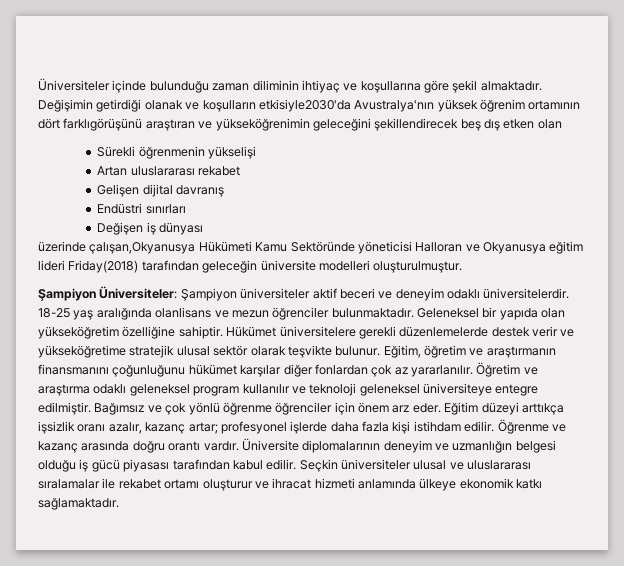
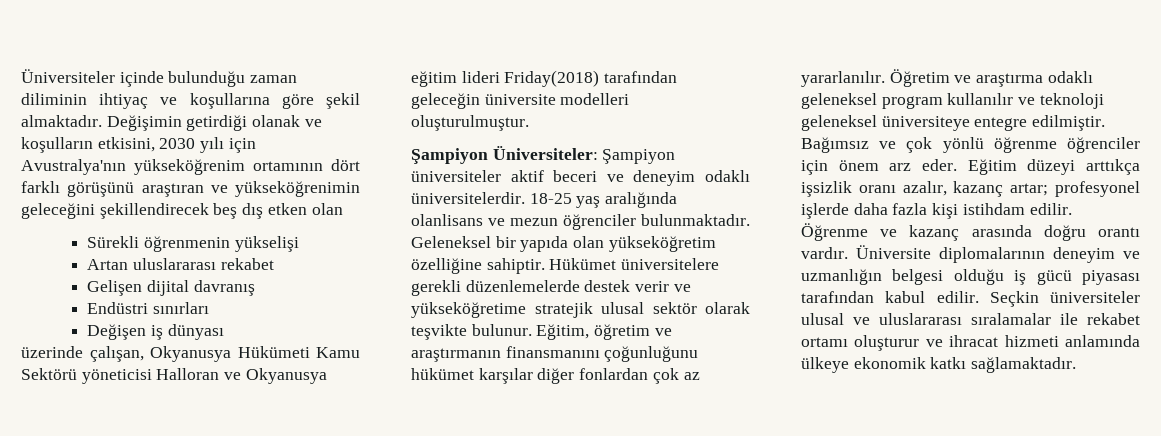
- Değişimin getirdiği olanak ve koşulların etkisiyle2030'da Avustralya'nın yüksek öğrenim ortamının dört farklıgörüşünü araştıran ve yükseköğrenimin geleceğini şekillendirecek beş dış etken olan
+ Değişimin getirdiği olanak ve koşulların etkisini, 2030 yılı için Avustralya'nın yükseköğrenim ortamının dört farklı görüşünü araştıran ve yükseköğrenimin geleceğini şekillendirecek beş dış etken olan
- üzerinde çalışan,Okyanusya Hükümeti Kamu Sektöründe yöneticisi Halloran ve Okyanusya eğitim lideri Friday(2018) tarafından geleceğin üniversite modelleri oluşturulmuştur.
+ üzerinde çalışan, Okyanusya Hükümeti Kamu Sektörü yöneticisi Halloran ve Okyanusya eğitim lideri Friday(2018) tarafından geleceğin üniversite modelleri oluşturulmuştur.

